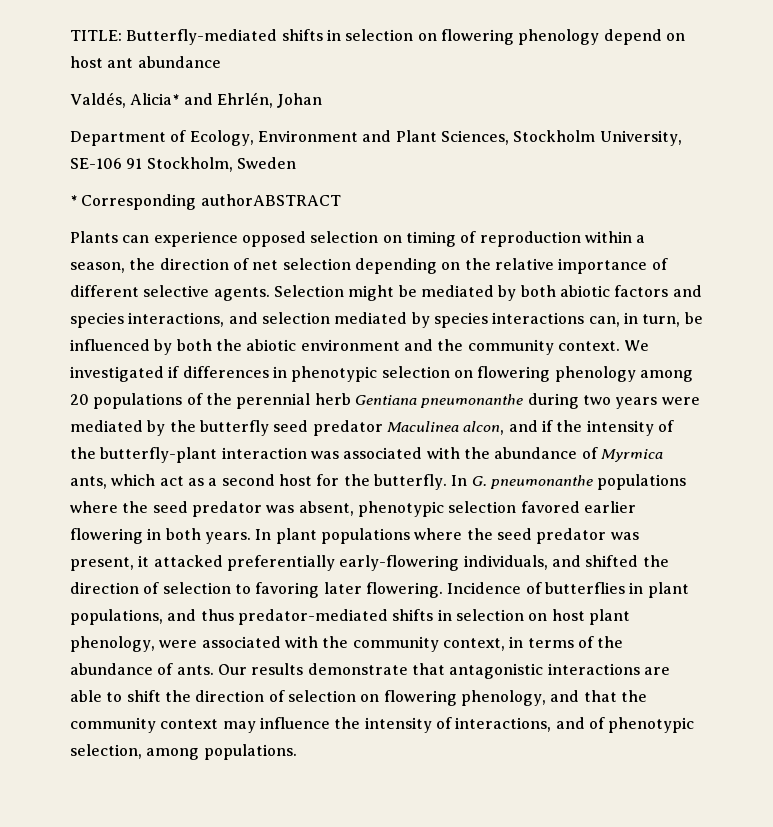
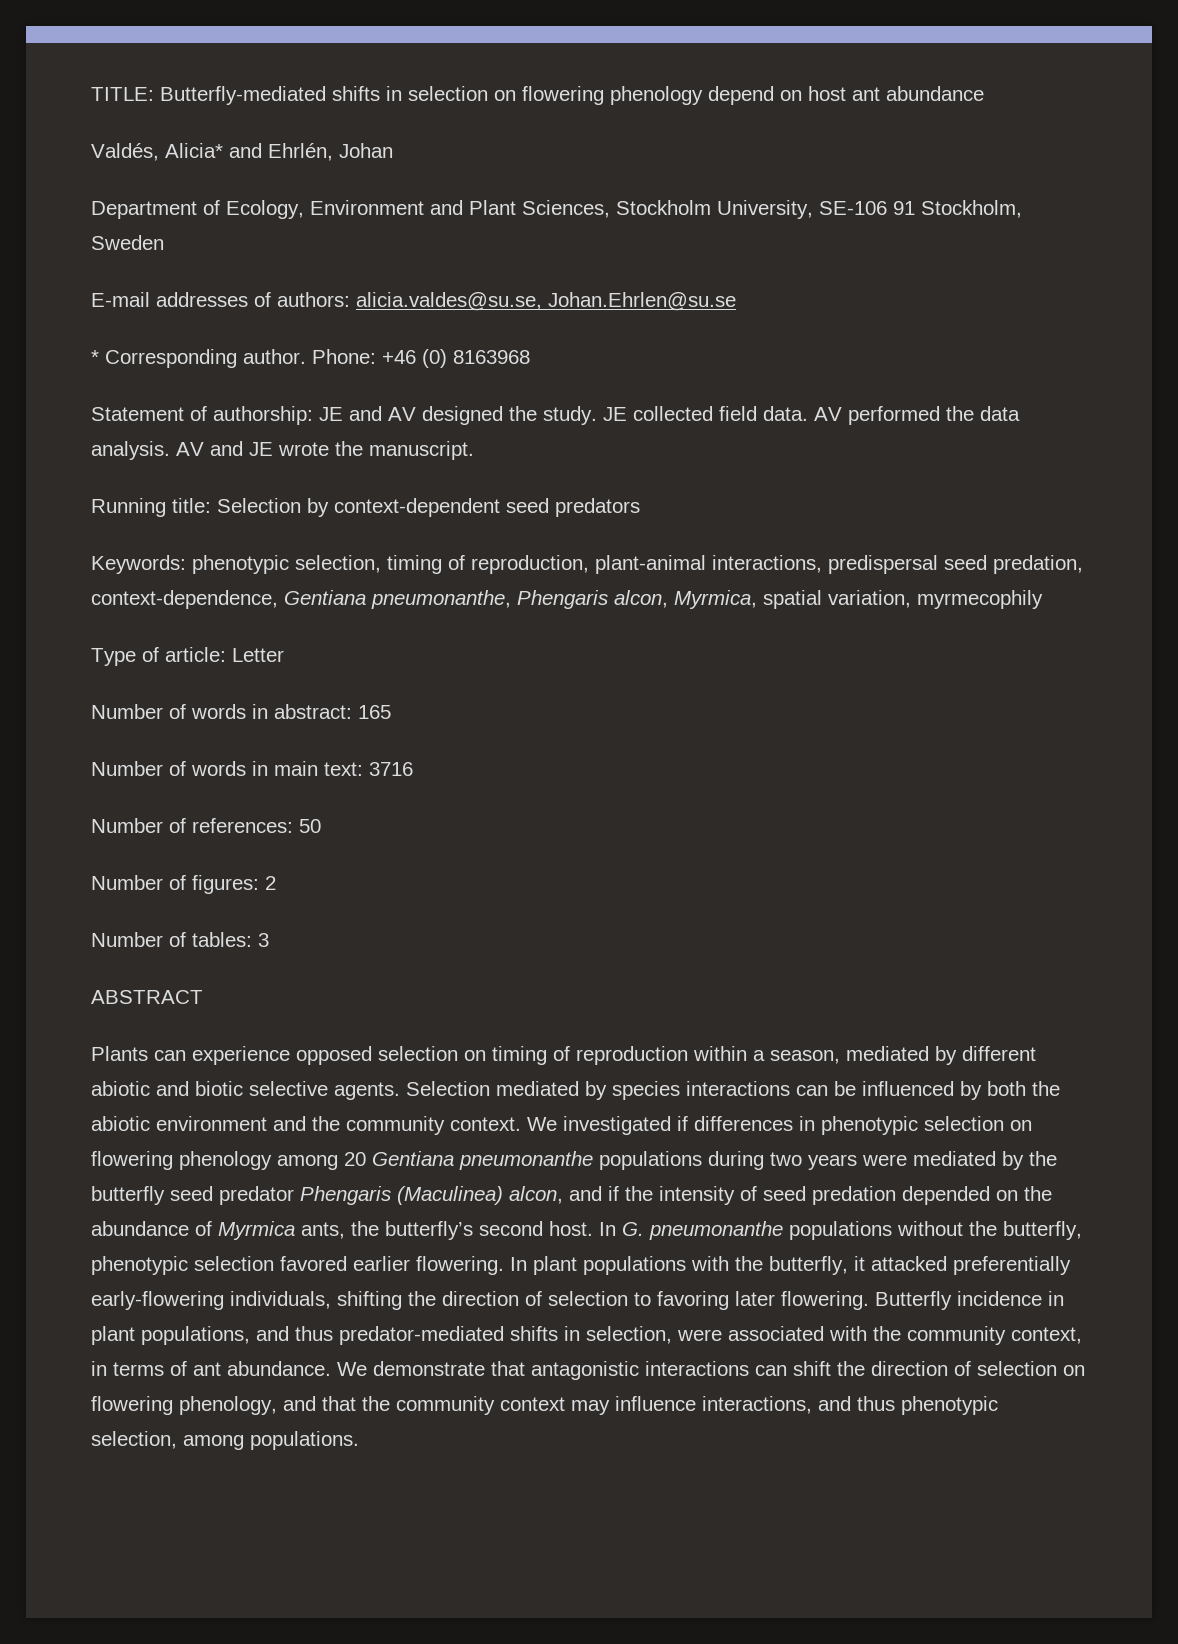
- * Corresponding authorABSTRACT
+ E-mail addresses of authors: alicia.valdes@su.se, Johan.Ehrlen@su.se
+ * Corresponding author. Phone: +46 (0) 8163968
+ Statement of authorship: JE and AV designed the study. JE collected field data. AV performed the data analysis. AV and JE wrote the manuscript.
+ Running title: Selection by context-dependent seed predators
+ Keywords: phenotypic selection, timing of reproduction, plant-animal interactions, predispersal seed predation, context-dependence, Gentiana pneumonanthe, Phengaris alcon, Myrmica, spatial variation, myrmecophily
+ Type of article: Letter
+ Number of words in abstract: 165
+ Number of words in main text: 3716
+ Number of references: 50
+ Number of figures: 2
+ Number of tables: 3
+ ABSTRACT
- Plants can experience opposed selection on timing of reproduction within a season, the direction of net selection depending on the relative importance of different selective agents. Selection might be mediated by both abiotic factors and species interactions, and selection mediated by species interactions can, in turn, be influenced by both the abiotic environment and the community context.
+ Plants can experience opposed selection on timing of reproduction within a season, mediated by different abiotic and biotic selective agents. Selection mediated by species interactions can be influenced by both the abiotic environment and the community context.
- We investigated if differences in phenotypic selection on flowering phenology among 20 populations of the perennial herb Gentiana pneumonanthe during two years were mediated by the butterfly seed predator Maculinea alcon, and if the intensity of the butterfly-plant interaction was associated with the abundance of Myrmica ants, which act as a second host for the butterfly. In G. pneumonanthe populations where the seed predator was absent, phenotypic selection favored earlier flowering in both years. In plant populations where the seed predator was present, it attacked preferentially early-flowering individuals, and shifted the direction of selection to favoring later flowering.
+ We investigated if differences in phenotypic selection on flowering phenology among 20 Gentiana pneumonanthe populations during two years were mediated by the butterfly seed predator Phengaris (Maculinea) alcon, and if the intensity of seed predation depended on the abundance of Myrmica ants, the butterfly’s second host. In G. pneumonanthe populations without the butterfly, phenotypic selection favored earlier flowering. In plant populations with the butterfly, it attacked preferentially early-flowering individuals, shifting the direction of selection to favoring later flowering.
- Incidence of butterflies in plant populations, and thus predator-mediated shifts in selection on host plant phenology, were associated with the community context, in terms of the abundance of ants. Our results demonstrate that antagonistic interactions are able to shift the direction of selection on flowering phenology, and that the community context may influence the intensity of interactions, and of phenotypic selection, among populations.
+ Butterfly incidence in plant populations, and thus predator-mediated shifts in selection, were associated with the community context, in terms of ant abundance. We demonstrate that antagonistic interactions can shift the direction of selection on flowering phenology, and that the community context may influence interactions, and thus phenotypic selection, among populations.

